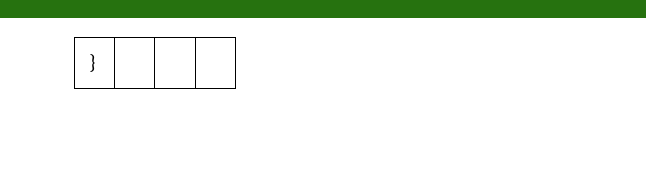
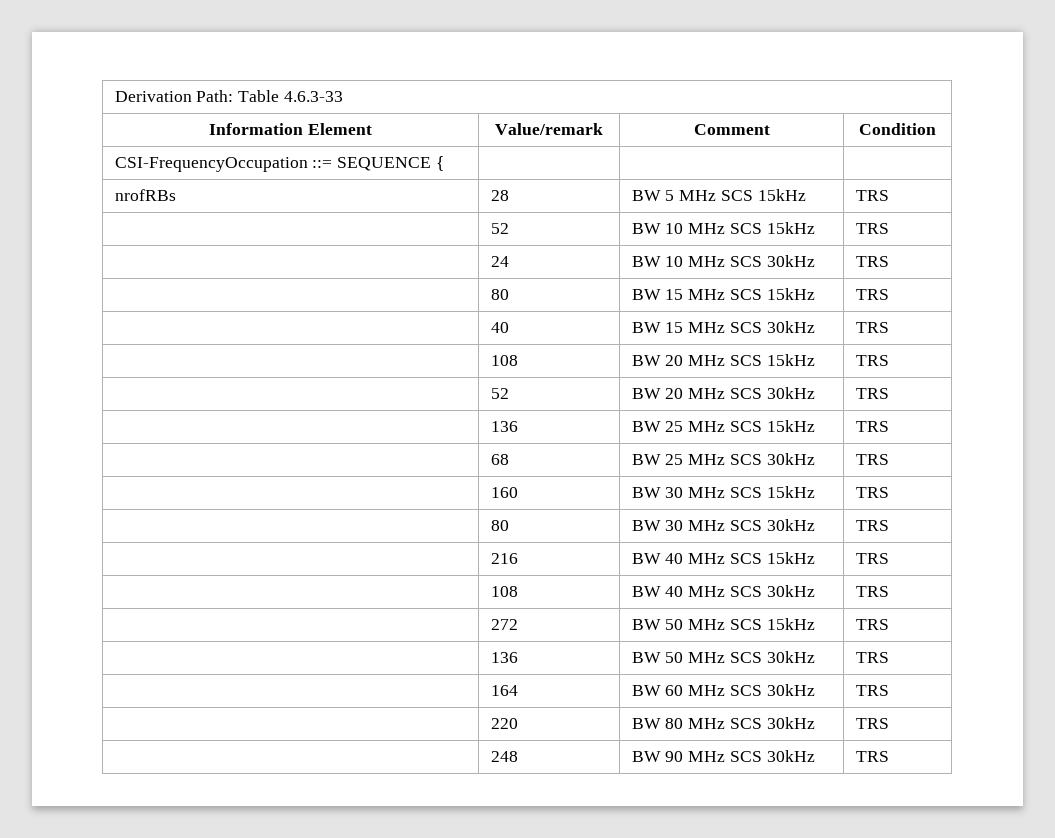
- } | | |
+ Derivation Path: Table 4.6.3-33
+ Information Element | Value/remark | Comment | Condition
+ CSI-FrequencyOccupation ::= SEQUENCE { | | |
+ nrofRBs | 28 | BW 5 MHz SCS 15kHz | TRS
+ | 52 | BW 10 MHz SCS 15kHz | TRS
+ | 24 | BW 10 MHz SCS 30kHz | TRS
+ | 80 | BW 15 MHz SCS 15kHz | TRS
+ | 40 | BW 15 MHz SCS 30kHz | TRS
+ | 108 | BW 20 MHz SCS 15kHz | TRS
+ | 52 | BW 20 MHz SCS 30kHz | TRS
+ | 136 | BW 25 MHz SCS 15kHz | TRS
+ | 68 | BW 25 MHz SCS 30kHz | TRS
+ | 160 | BW 30 MHz SCS 15kHz | TRS
+ | 80 | BW 30 MHz SCS 30kHz | TRS
+ | 216 | BW 40 MHz SCS 15kHz | TRS
+ | 108 | BW 40 MHz SCS 30kHz | TRS
+ | 272 | BW 50 MHz SCS 15kHz | TRS
+ | 136 | BW 50 MHz SCS 30kHz | TRS
+ | 164 | BW 60 MHz SCS 30kHz | TRS
+ | 220 | BW 80 MHz SCS 30kHz | TRS
+ | 248 | BW 90 MHz SCS 30kHz | TRS

